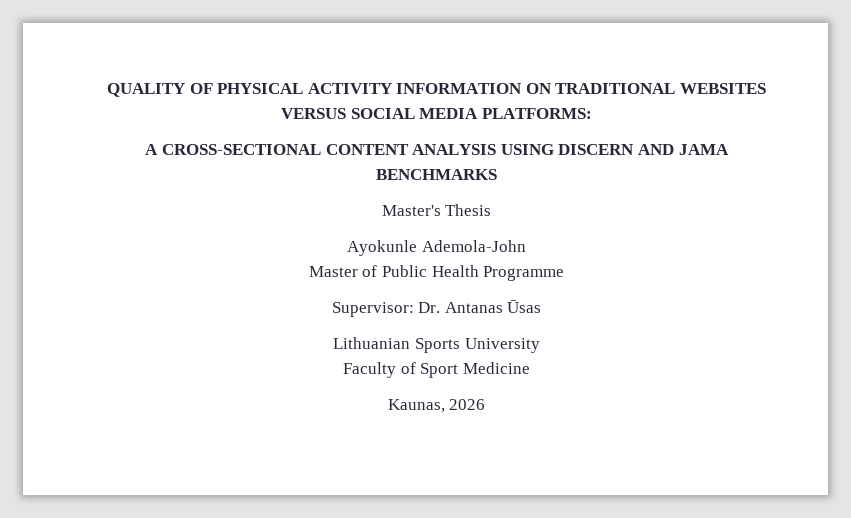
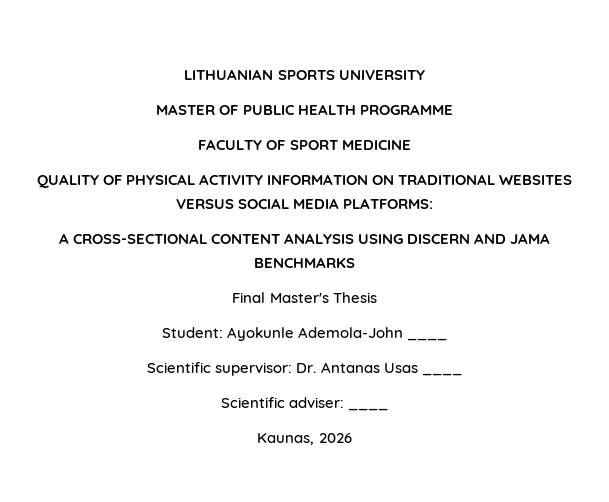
+ LITHUANIAN SPORTS UNIVERSITY
+ MASTER OF PUBLIC HEALTH PROGRAMME
+ FACULTY OF SPORT MEDICINE
- Master's Thesis
+ Final Master's Thesis
- Ayokunle Ademola-John
- Master of Public Health Programme
- Supervisor: Dr. Antanas Ūsas
- Lithuanian Sports University
- Faculty of Sport Medicine
+ Student: Ayokunle Ademola-John ____
+ Scientific supervisor: Dr. Antanas Usas ____
+ Scientific adviser: ____

